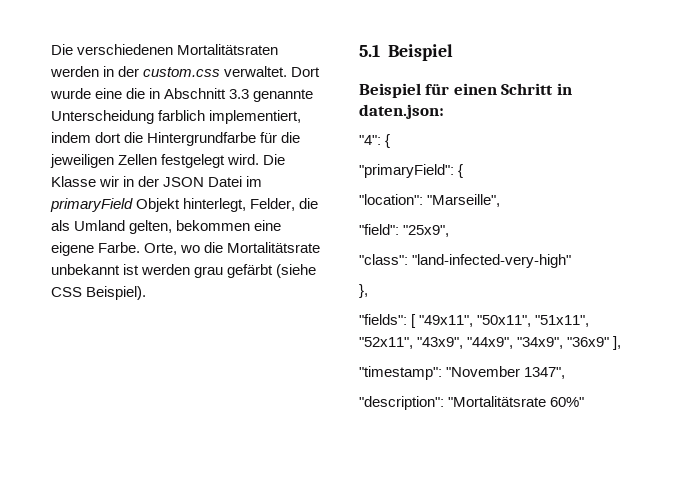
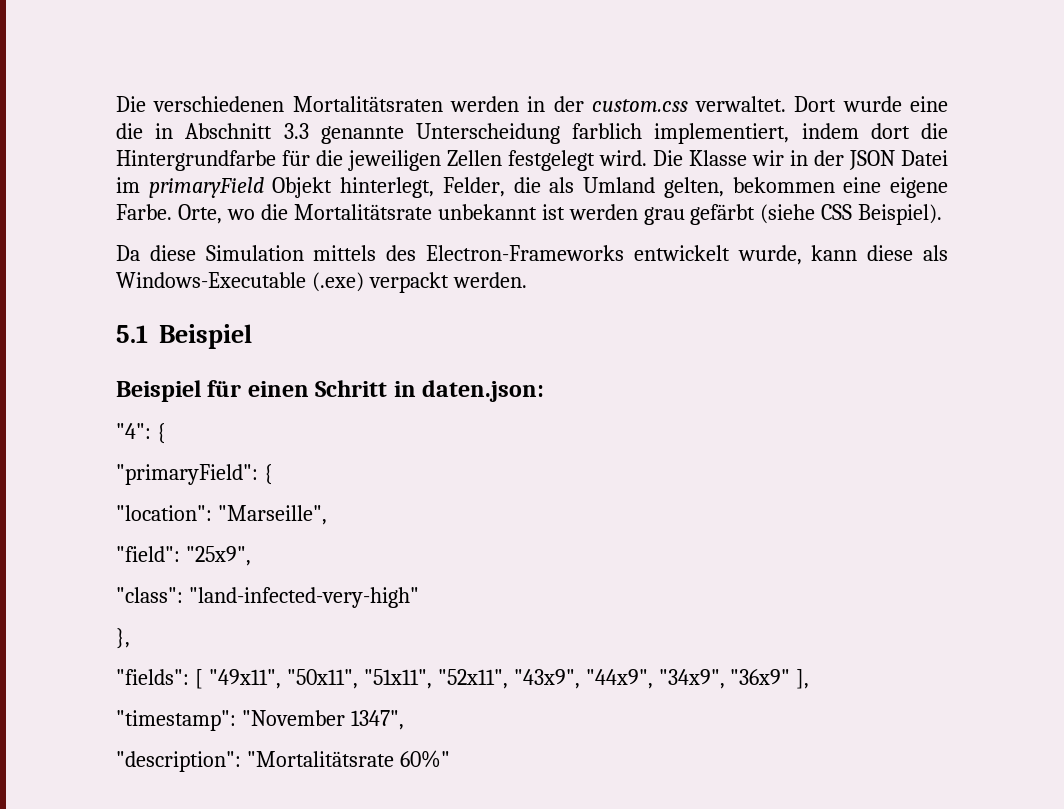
+ Da diese Simulation mittels des Electron-Frameworks entwickelt wurde, kann diese als Windows-Executable (.exe) verpackt werden.

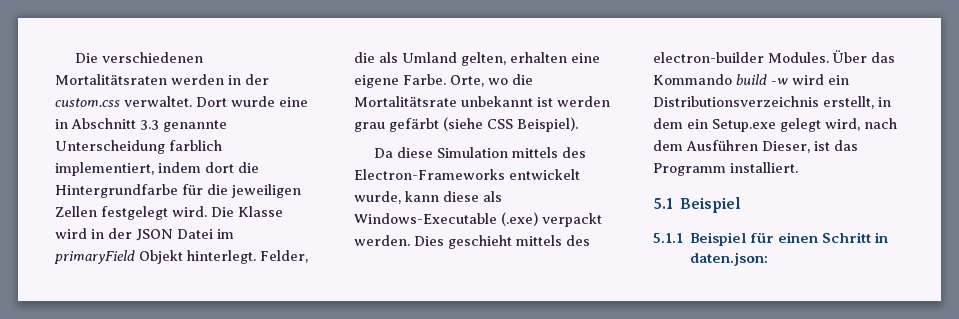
- Dort wurde eine die in Abschnitt 3.3 genannte Unterscheidung farblich implementiert, indem dort die Hintergrundfarbe für die jeweiligen Zellen festgelegt wird.
+ Dort wurde eine in Abschnitt 3.3 genannte Unterscheidung farblich implementiert, indem dort die Hintergrundfarbe für die jeweiligen Zellen festgelegt wird.
- Die Klasse wir in der JSON Datei im primaryField Objekt hinterlegt, Felder, die als Umland gelten, bekommen eine eigene Farbe.
+ Die Klasse wird in der JSON Datei im primaryField Objekt hinterlegt. Felder, die als Umland gelten, erhalten eine eigene Farbe.
+ Dies geschieht mittels des electron-builder Modules. Über das Kommando build -w wird ein Distributionsverzeichnis erstellt, in dem ein Setup.exe gelegt wird, nach dem Ausführen Dieser, ist das Programm installiert.
- Beispiel für einen Schritt in daten.json:
+ 5.1.1 Beispiel für einen Schritt in daten.json:
- "4": {
- "primaryField": {
- "location": "Marseille",
- "field": "25x9",
- "class": "land-infected-very-high"
- },
- "fields": [ "49x11", "50x11", "51x11", "52x11", "43x9", "44x9", "34x9", "36x9" ],
- "timestamp": "November 1347",
- "description": "Mortalitätsrate 60%"

